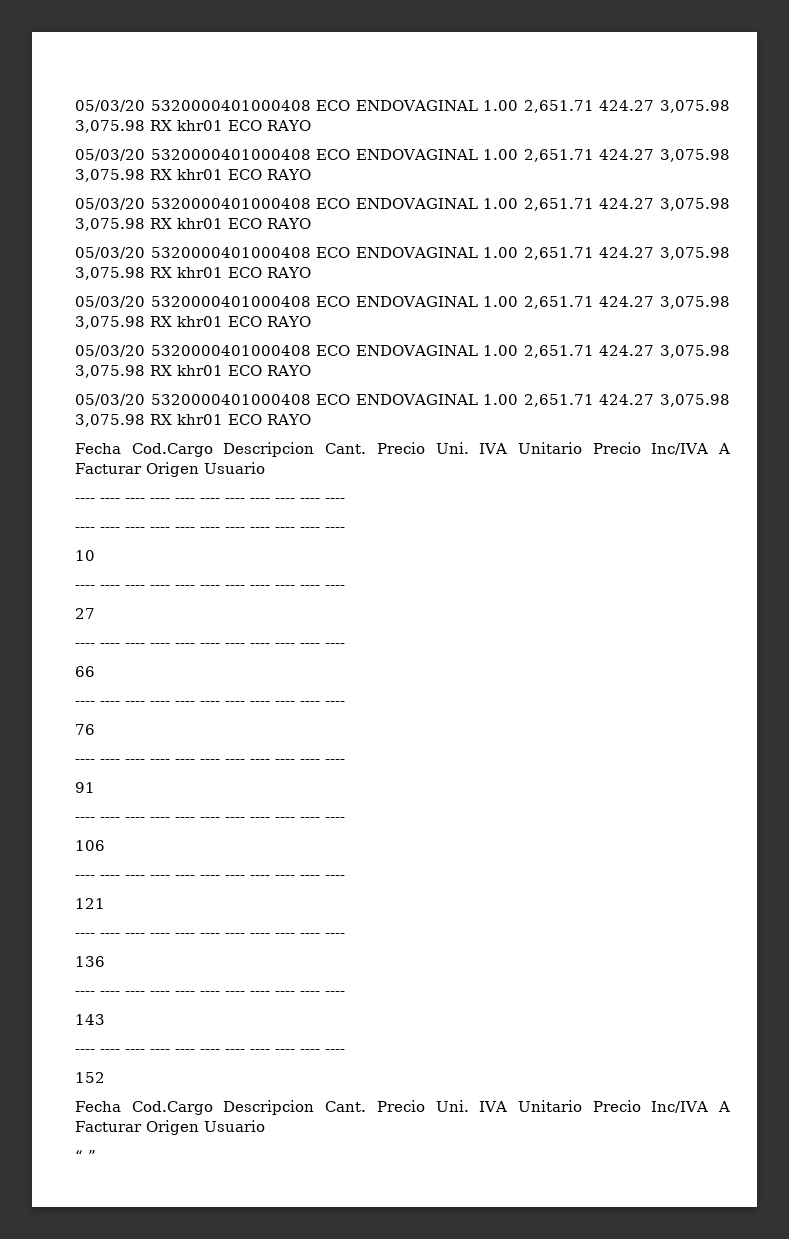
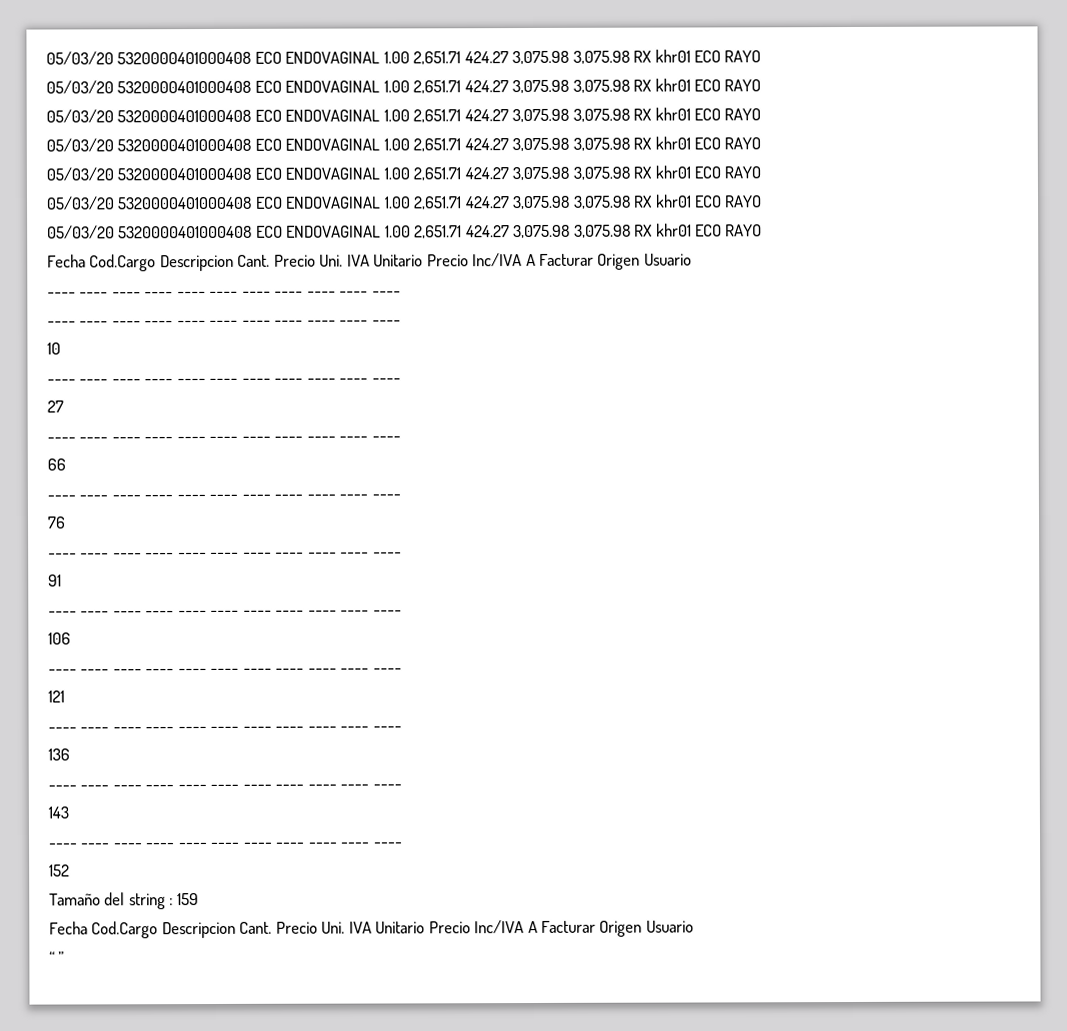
+ Tamaño del string : 159

